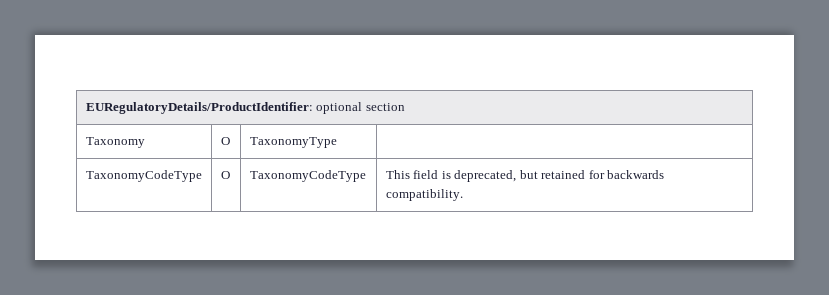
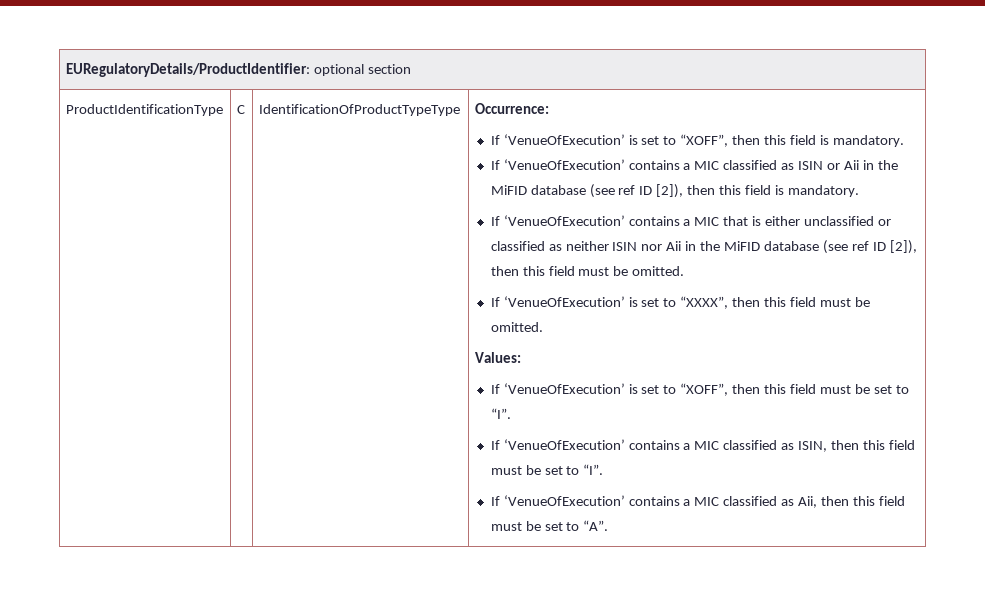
- Taxonomy | O | TaxonomyType |
- TaxonomyCodeType | O | TaxonomyCodeType | This field is deprecated, but retained for backwards compatibility.
+ ProductIdentificationType | C | IdentificationOfProductTypeType | Occurrence:
+ If ‘VenueOfExecution’ is set to “XOFF”, then this field is mandatory.
+ If ‘VenueOfExecution’ contains a MIC classified as ISIN or Aii in the MiFID database (see ref ID [2]), then this field is mandatory.
+ If ‘VenueOfExecution’ contains a MIC that is either unclassified or classified as neither ISIN nor Aii in the MiFID database (see ref ID [2]), then this field must be omitted.
+ If ‘VenueOfExecution’ is set to “XXXX”, then this field must be omitted.
+ Values:
+ If ‘VenueOfExecution’ is set to “XOFF”, then this field must be set to “I”.
+ If ‘VenueOfExecution’ contains a MIC classified as ISIN, then this field must be set to “I”.
+ If ‘VenueOfExecution’ contains a MIC classified as Aii, then this field must be set to “A”.

